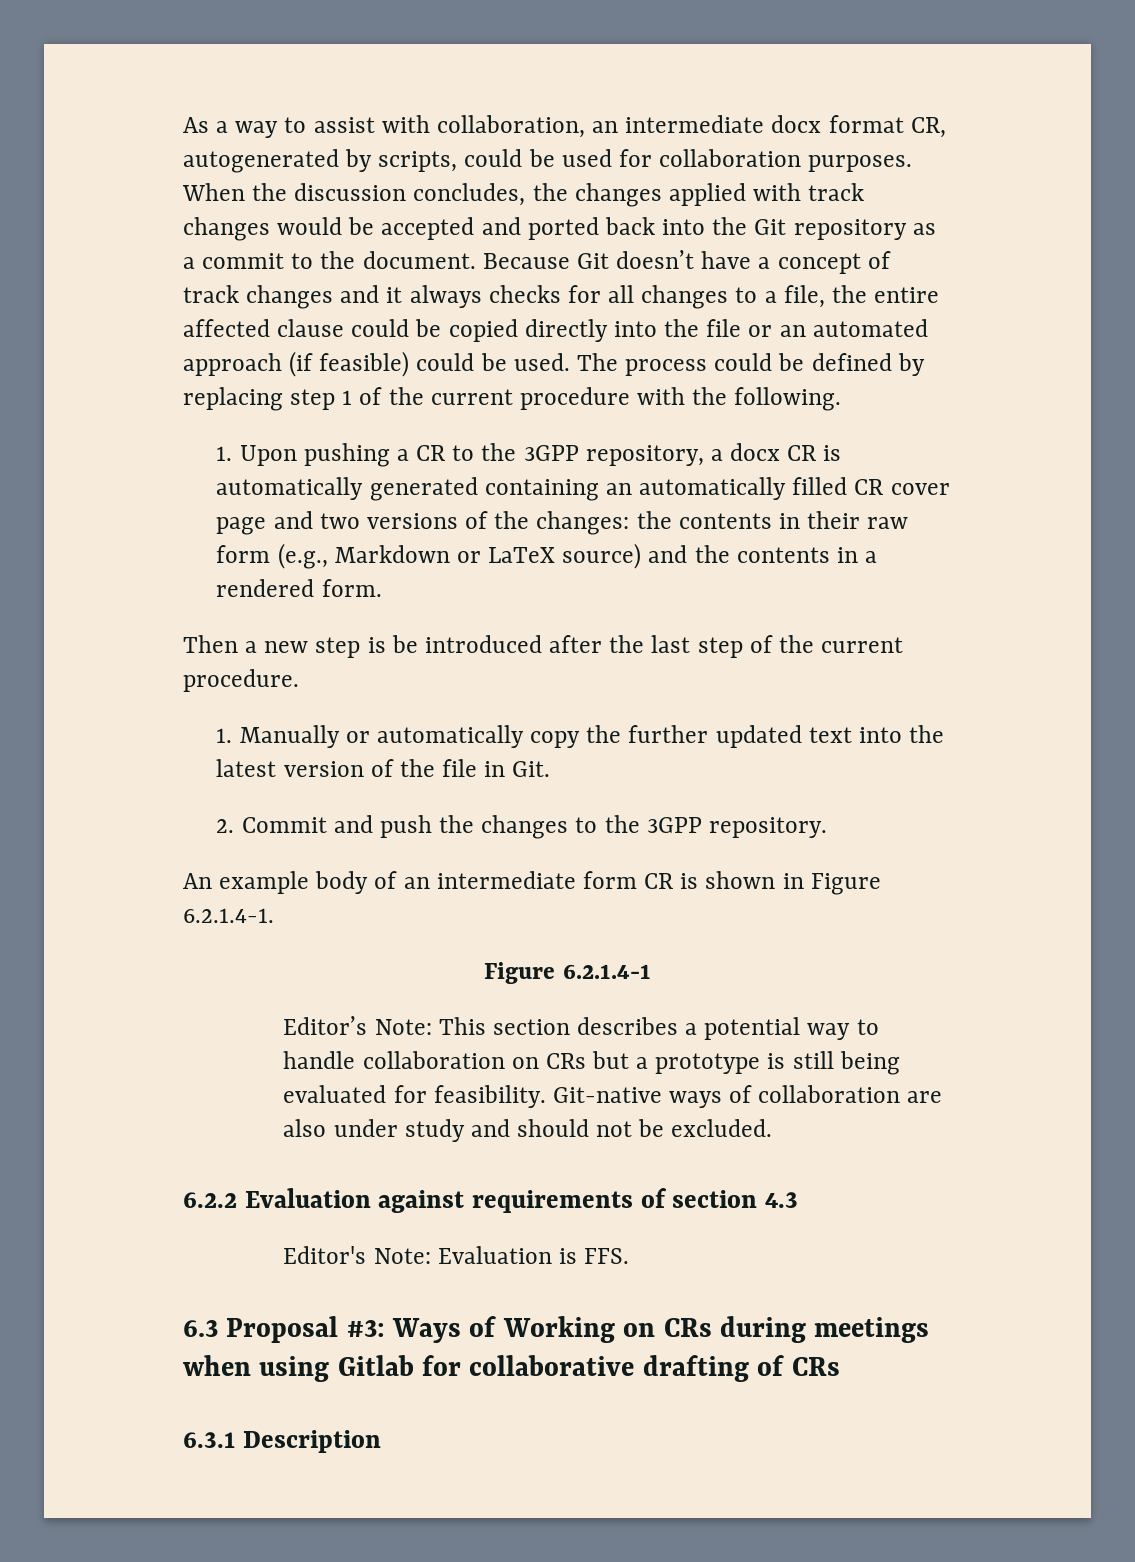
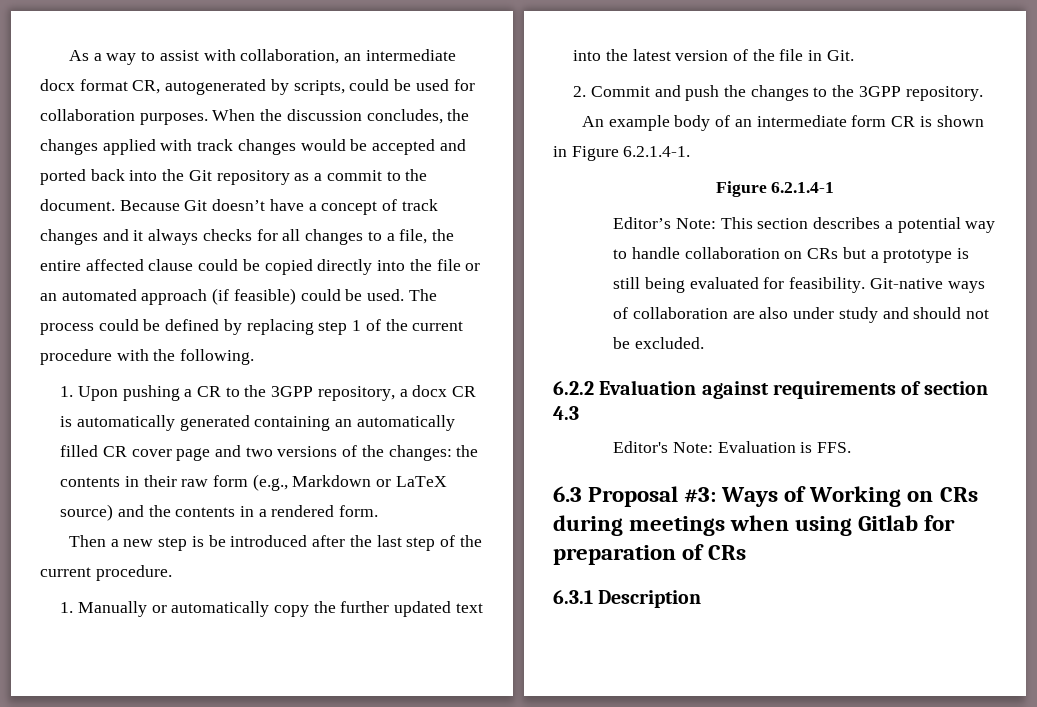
- 6.3 Proposal #3: Ways of Working on CRs during meetings when using Gitlab for collaborative drafting of CRs
+ 6.3 Proposal #3: Ways of Working on CRs during meetings when using Gitlab for preparation of CRs

